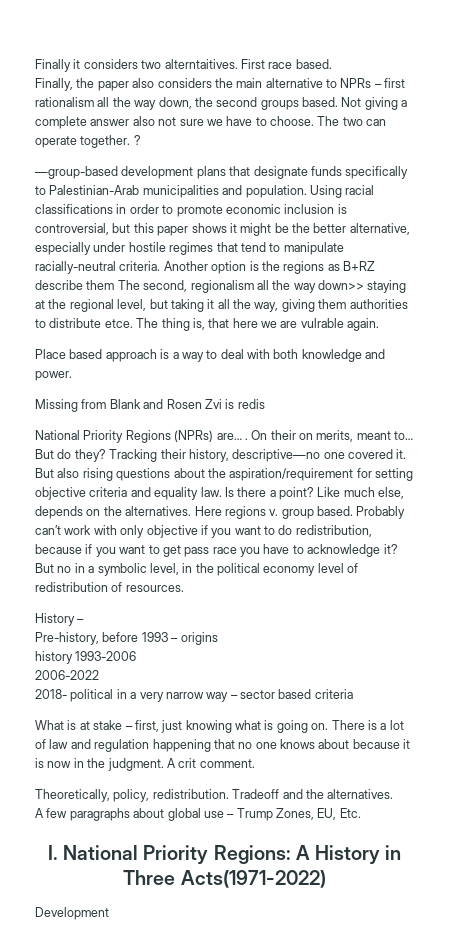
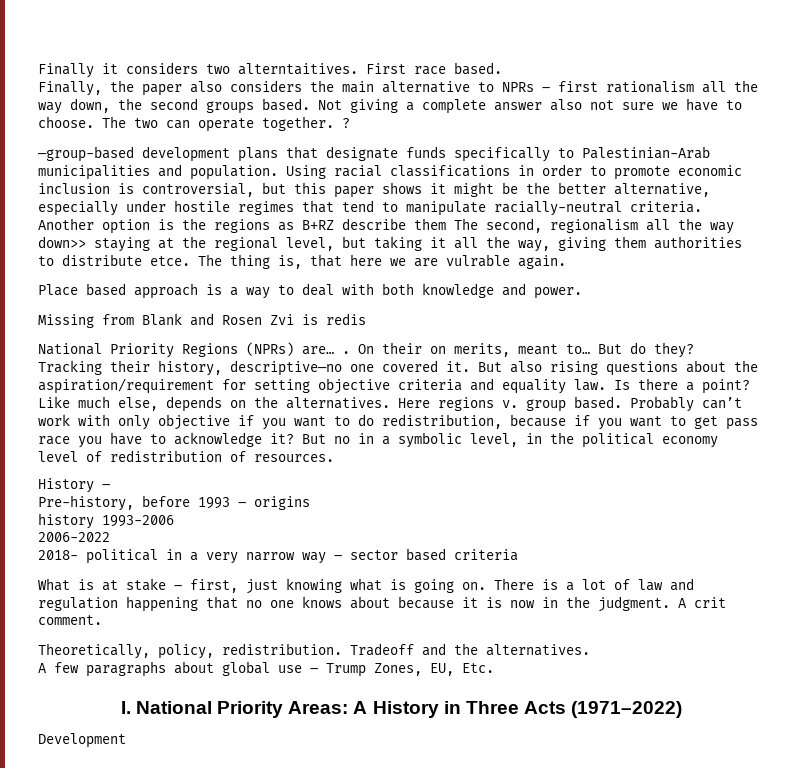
- I. National Priority Regions: A History in Three Acts(1971-2022)
+ I. National Priority Areas: A History in Three Acts (1971–2022)

